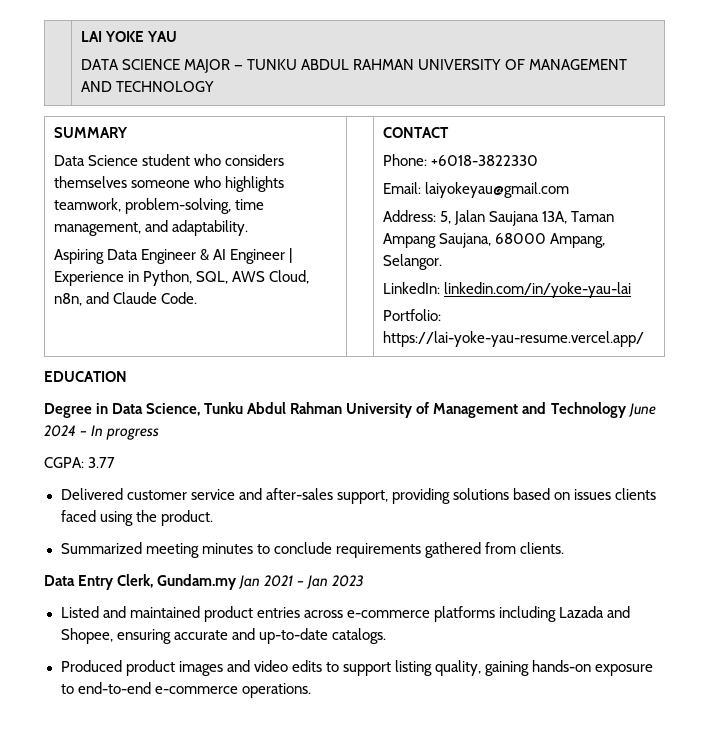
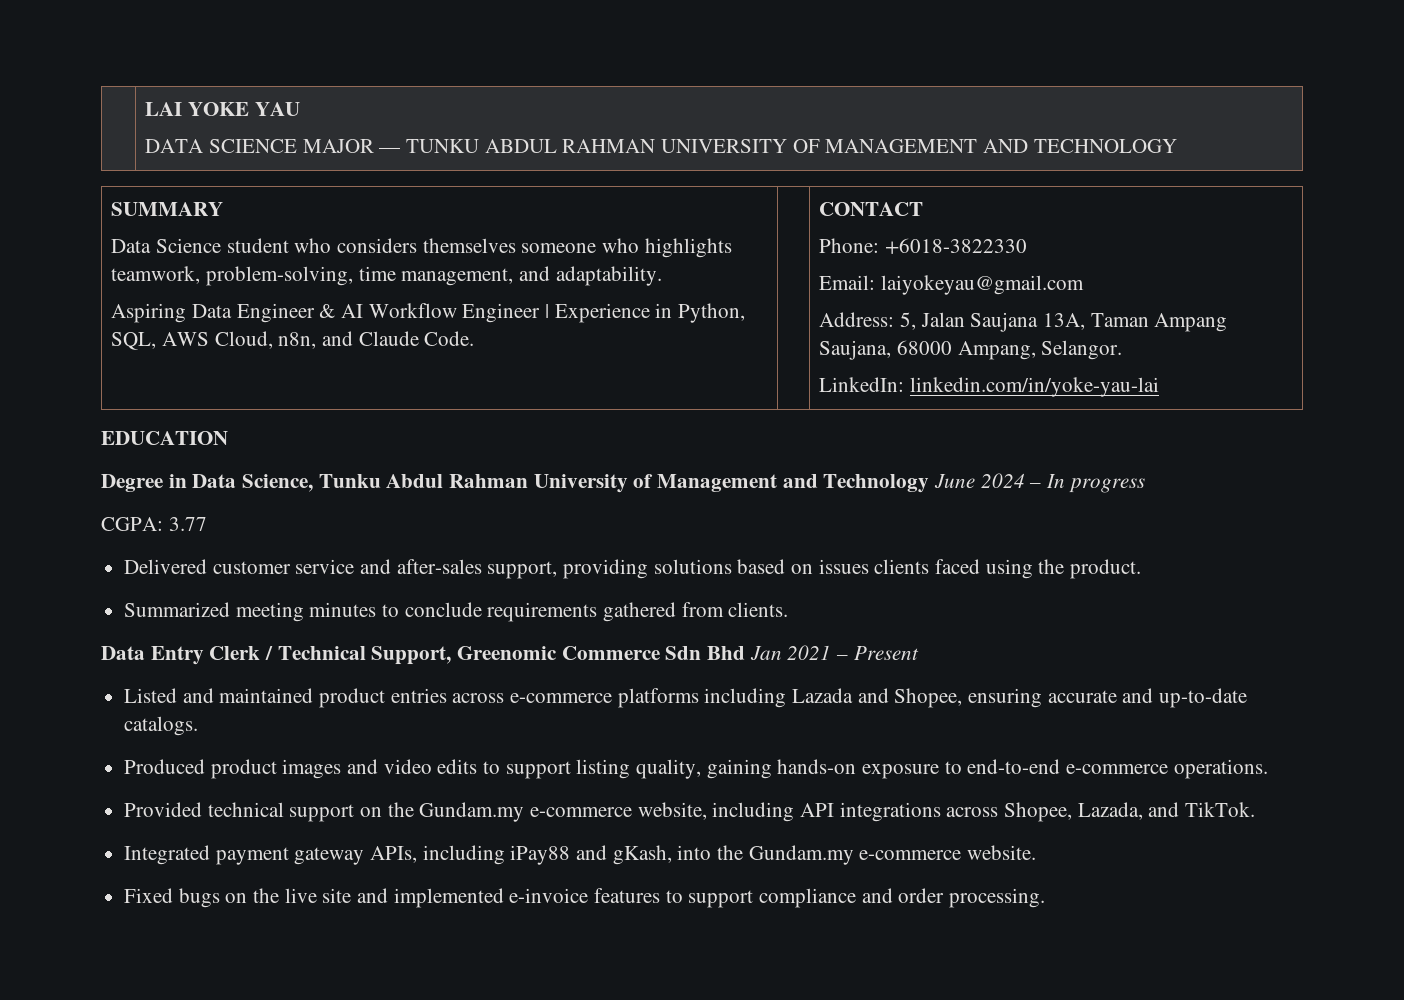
- Aspiring Data Engineer & AI Engineer | Experience in Python, SQL, AWS Cloud, n8n, and Claude Code.
+ Aspiring Data Engineer & AI Workflow Engineer | Experience in Python, SQL, AWS Cloud, n8n, and Claude Code.
- Portfolio: https://lai-yoke-yau-resume.vercel.app/
- Data Entry Clerk, Gundam.my Jan 2021 – Jan 2023
+ Data Entry Clerk / Technical Support, Greenomic Commerce Sdn Bhd Jan 2021 – Present
+ Provided technical support on the Gundam.my e-commerce website, including API integrations across Shopee, Lazada, and TikTok.
+ Integrated payment gateway APIs, including iPay88 and gKash, into the Gundam.my e-commerce website.
+ Fixed bugs on the live site and implemented e-invoice features to support compliance and order processing.

